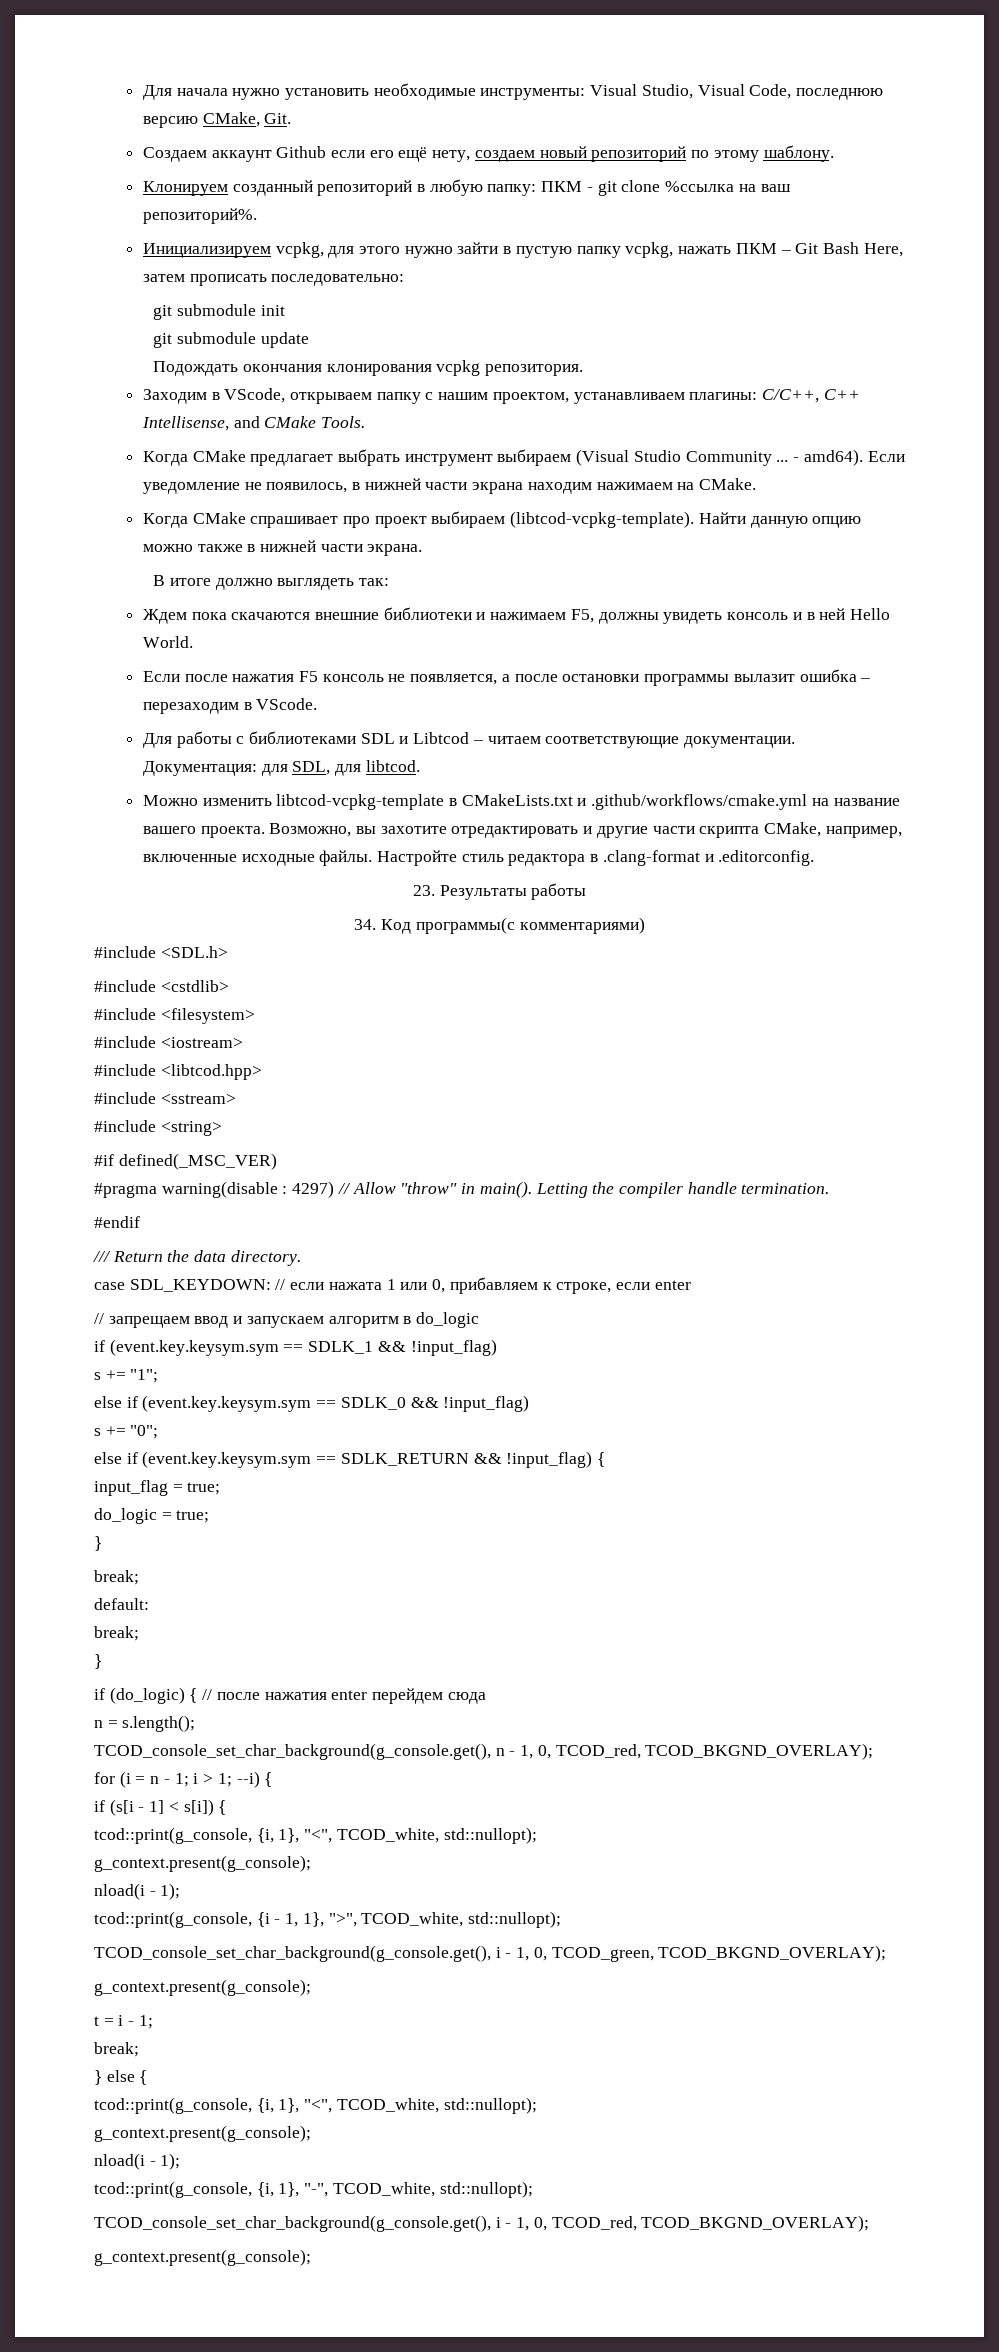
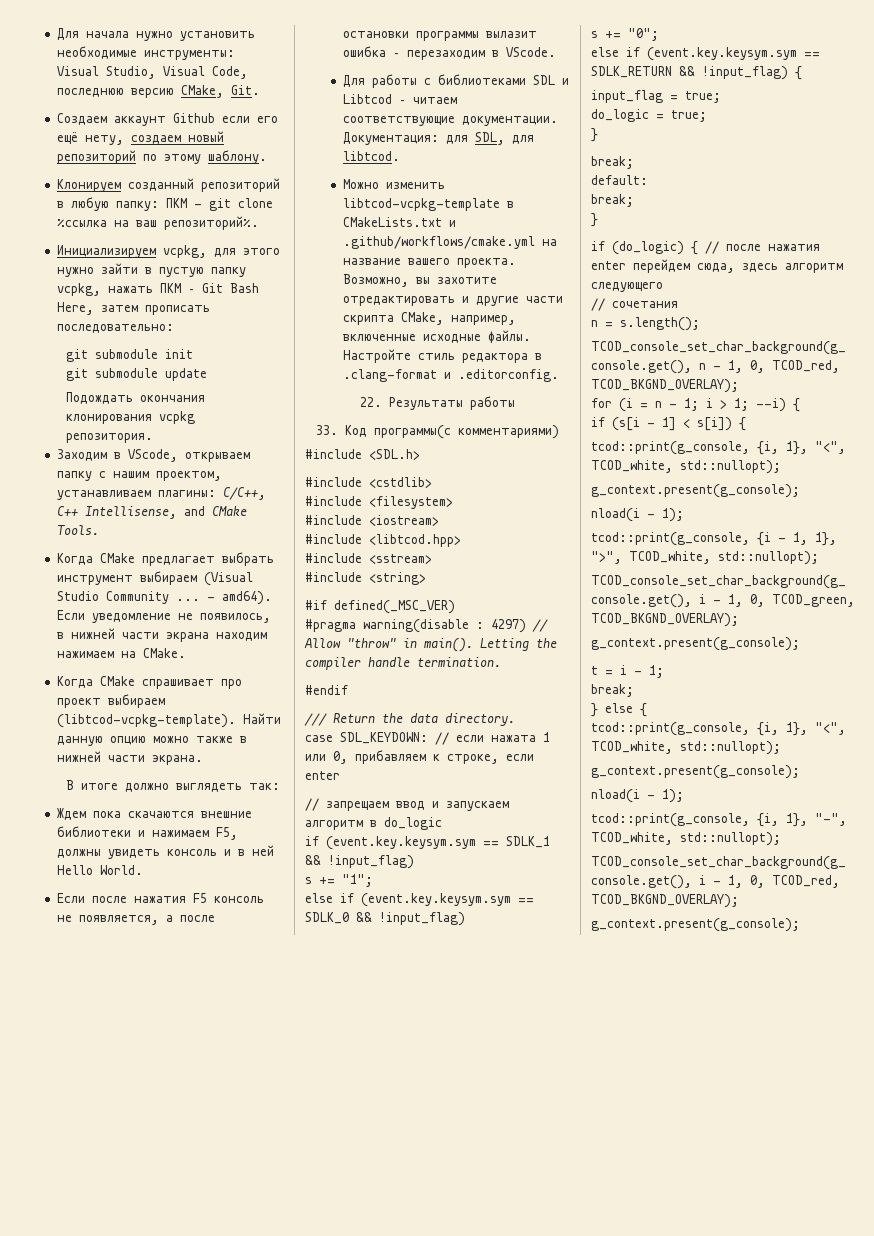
- 23. Результаты работы
+ 22. Результаты работы
- 34. Код программы(c комментариями)
+ 33. Код программы(c комментариями)
- if (do_logic) { // после нажатия enter перейдем сюда
+ if (do_logic) { // после нажатия enter перейдем сюда, здесь алгоритм следующего
+ // сочетания

